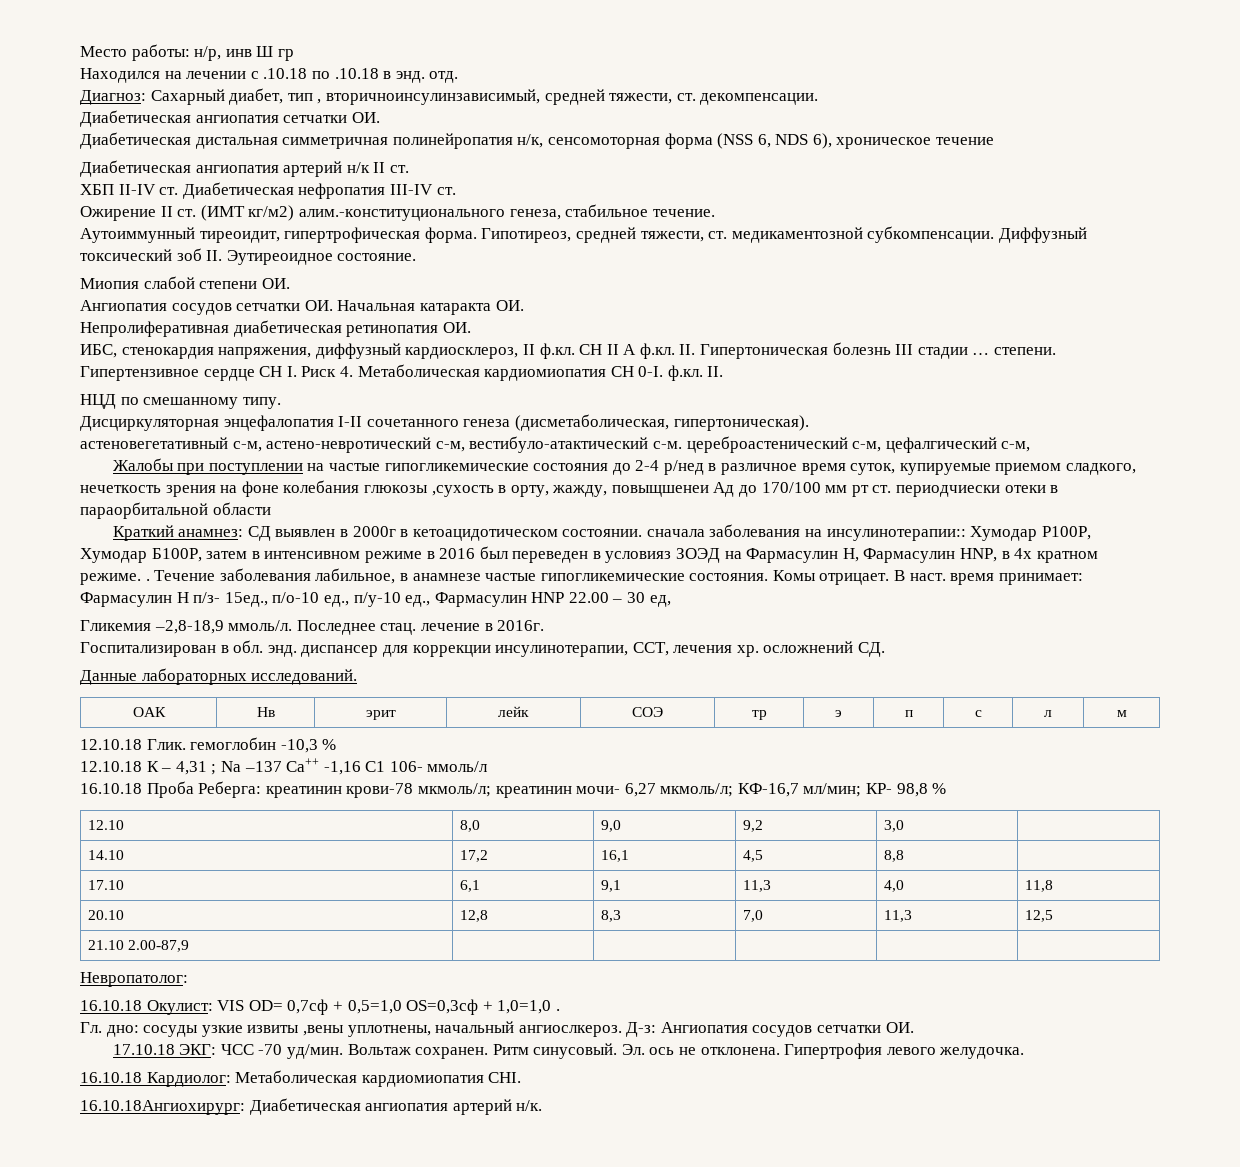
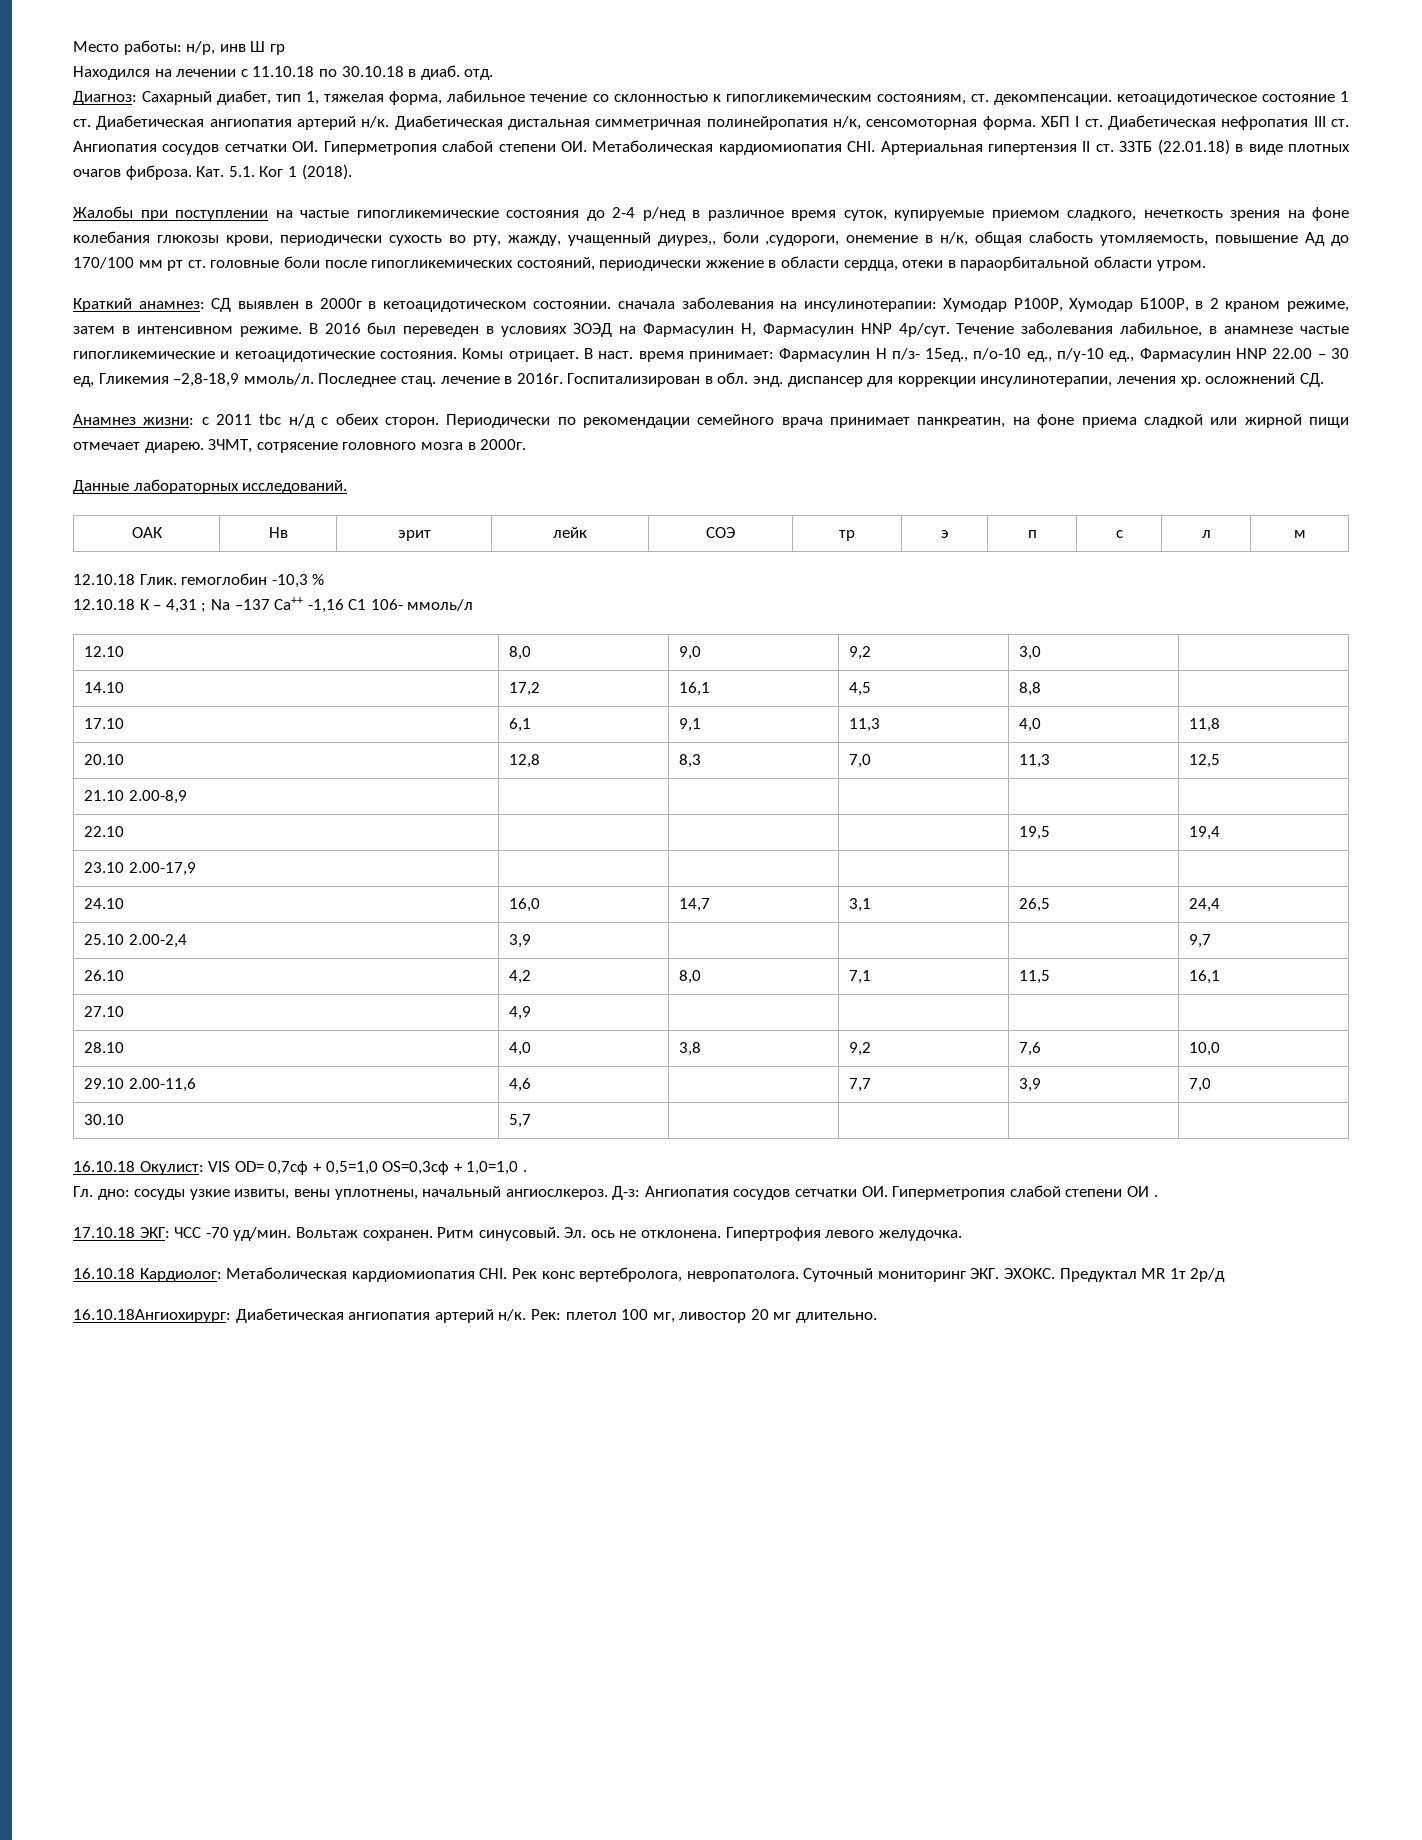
- Находился на лечении с .10.18 по .10.18 в энд. отд.
+ Находился на лечении с 11.10.18 по 30.10.18 в диаб. отд.
- Диагноз: Сахарный диабет, тип , вторичноинсулинзависимый, средней тяжести, ст. декомпенсации.
- Диабетическая ангиопатия сетчатки ОИ.
- Диабетическая дистальная симметричная полинейропатия н/к, сенсомоторная форма (NSS 6, NDS 6), хроническое течение
- Диабетическая ангиопатия артерий н/к II ст.
- ХБП II-IV ст. Диабетическая нефропатия III-IV ст.
- Ожирение II ст. (ИМТ кг/м2) алим.-конституционального генеза, стабильное течение.
- Аутоиммунный тиреоидит, гипертрофическая форма. Гипотиреоз, средней тяжести, ст. медикаментозной субкомпенсации. Диффузный токсический зоб II. Эутиреоидное состояние.
- Миопия слабой степени ОИ.
- Ангиопатия сосудов сетчатки ОИ. Начальная катаракта ОИ.
- Непролиферативная диабетическая ретинопатия ОИ.
- ИБС, стенокардия напряжения, диффузный кардиосклероз, II ф.кл. СН II А ф.кл. II. Гипертоническая болезнь III стадии … степени. Гипертензивное сердце СН I. Риск 4. Метаболическая кардиомиопатия СН 0-I. ф.кл. II.
- НЦД по смешанному типу.
- Дисциркуляторная энцефалопатия I-II сочетанного генеза (дисметаболическая, гипертоническая).
- астеновегетативный с-м, астено-невротический с-м, вестибуло-атактический с-м. цереброастенический с-м, цефалгический с-м,
+ Диагноз: Сахарный диабет, тип 1, тяжелая форма, лабильное течение со склонностью к гипогликемическим состояниям, ст. декомпенсации. кетоацидотическое состояние 1 ст. Диабетическая ангиопатия артерий н/к. Диабетическая дистальная симметричная полинейропатия н/к, сенсомоторная форма. ХБП I ст. Диабетическая нефропатия III ст. Ангиопатия сосудов сетчатки ОИ. Гиперметропия слабой степени ОИ. Метаболическая кардиомиопатия СНI. Артериальная гипертензия II ст. ЗЗТБ (22.01.18) в виде плотных очагов фиброза. Кат. 5.1. Ког 1 (2018).
- Жалобы при поступлении на частые гипогликемические состояния до 2-4 р/нед в различное время суток, купируемые приемом сладкого, нечеткость зрения на фоне колебания глюкозы ,сухость в орту, жажду, повыщшенеи Ад до 170/100 мм рт ст. периодчиески отеки в параорбитальной области
+ Жалобы при поступлении на частые гипогликемические состояния до 2-4 р/нед в различное время суток, купируемые приемом сладкого, нечеткость зрения на фоне колебания глюкозы крови, периодически сухость во рту, жажду, учащенный диурез,, боли ,судороги, онемение в н/к, общая слабость утомляемость, повышение Ад до 170/100 мм рт ст. головные боли после гипогликемических состояний, периодически жжение в области сердца, отеки в параорбитальной области утром.
- Краткий анамнез: СД выявлен в 2000г в кетоацидотическом состоянии. сначала заболевания на инсулинотерапии:: Хумодар Р100Р, Хумодар Б100Р, затем в интенсивном режиме в 2016 был переведен в условияз ЗОЭД на Фармасулин Н, Фармасулин НNP, в 4х кратном режиме. .
+ Краткий анамнез: СД выявлен в 2000г в кетоацидотическом состоянии. сначала заболевания на инсулинотерапии: Хумодар Р100Р, Хумодар Б100Р, в 2 краном режиме, затем в интенсивном режиме. В 2016 был переведен в условиях ЗОЭД на Фармасулин Н, Фармасулин НNP 4р/сут.
- Течение заболевания лабильное, в анамнезе частые гипогликемические состояния.
+ Течение заболевания лабильное, в анамнезе частые гипогликемические и кетоацидотические состояния.
- В наст. время принимает: Фармасулин Н п/з- 15ед., п/о-10 ед., п/у-10 ед., Фармасулин НNP 22.00 – 30 ед,
- Гликемия –2,8-18,9 ммоль/л.
+ В наст. время принимает: Фармасулин Н п/з- 15ед., п/о-10 ед., п/у-10 ед., Фармасулин НNP 22.00 – 30 ед, Гликемия –2,8-18,9 ммоль/л.
- Последнее стац. лечение в 2016г.
- Госпитализирован в обл. энд. диспансер для коррекции инсулинотерапии, ССТ, лечения хр. осложнений СД.
+ Последнее стац. лечение в 2016г. Госпитализирован в обл. энд. диспансер для коррекции инсулинотерапии, лечения хр. осложнений СД.
+ Анамнез жизни: с 2011 tbc н/д с обеих сторон. Периодически по рекомендации семейного врача принимает панкреатин, на фоне приема сладкой или жирной пищи отмечает диарею. ЗЧМТ, сотрясение головного мозга в 2000г.
- 16.10.18 Проба Реберга: креатинин крови-78 мкмоль/л; креатинин мочи- 6,27 мкмоль/л; КФ-16,7 мл/мин; КР- 98,8 %
- 21.10 2.00-87,9 | | | | |
- Невропатолог:
+ 21.10 2.00-8,9 | | | | |
+ 22.10 | | | | 19,5 | 19,4
+ 23.10 2.00-17,9 | | | | |
+ 24.10 | 16,0 | 14,7 | 3,1 | 26,5 | 24,4
+ 25.10 2.00-2,4 | 3,9 | | | | 9,7
+ 26.10 | 4,2 | 8,0 | 7,1 | 11,5 | 16,1
+ 27.10 | 4,9 | | | |
+ 28.10 | 4,0 | 3,8 | 9,2 | 7,6 | 10,0
+ 29.10 2.00-11,6 | 4,6 | | 7,7 | 3,9 | 7,0
+ 30.10 | 5,7 | | | |
- Гл. дно: сосуды узкие извиты ,вены уплотнены, начальный ангиослкероз.
+ Гл. дно: сосуды узкие извиты, вены уплотнены, начальный ангиослкероз.
- Д-з: Ангиопатия сосудов сетчатки ОИ.
+ Д-з: Ангиопатия сосудов сетчатки ОИ. Гиперметропия слабой степени ОИ .
- 16.10.18 Кардиолог: Метаболическая кардиомиопатия СНI.
+ 16.10.18 Кардиолог: Метаболическая кардиомиопатия СНI. Рек конс вертебролога, невропатолога. Суточный мониторинг ЭКГ. ЭХОКС. Предуктал MR 1т 2р/д
+ Рек: плетол 100 мг, ливостор 20 мг длительно.

